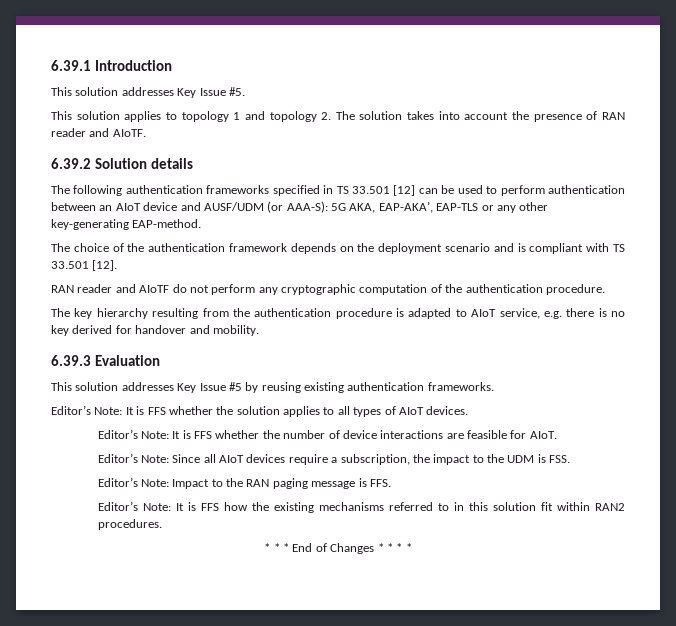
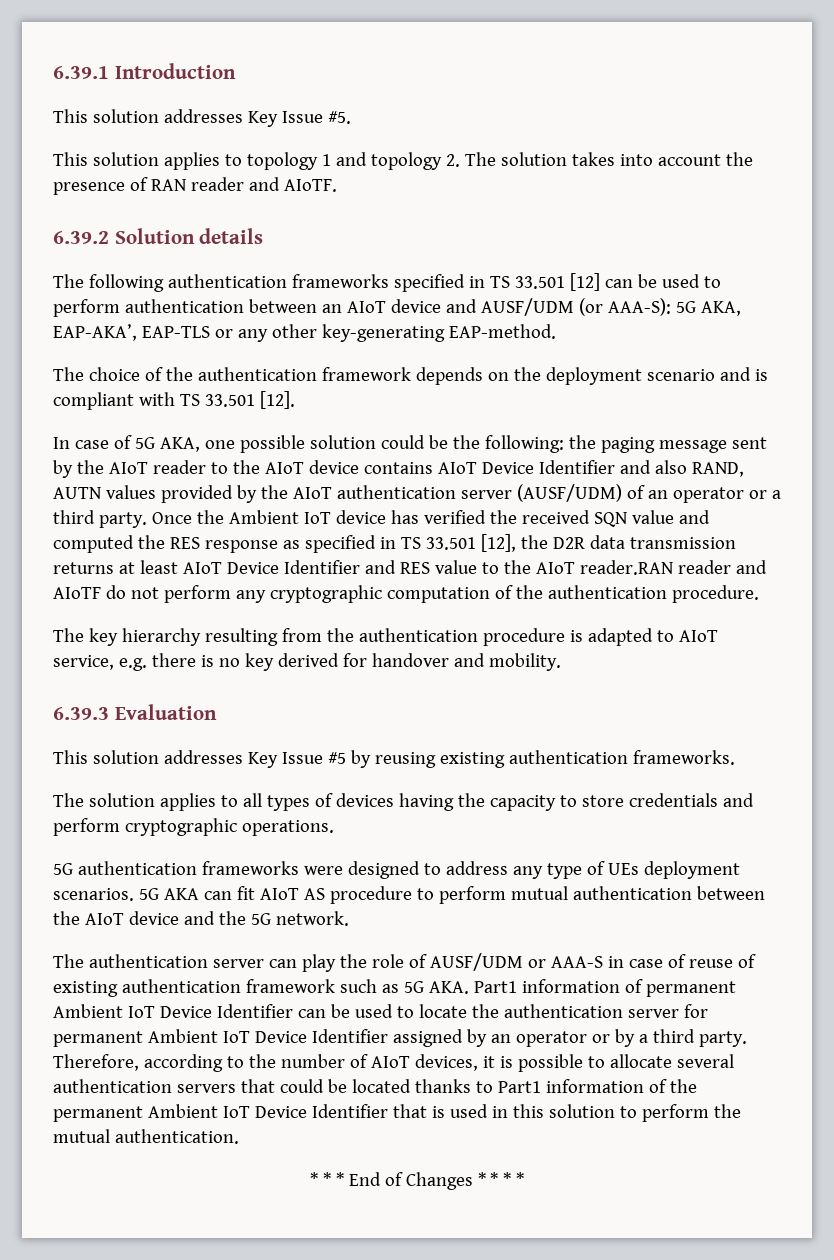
- RAN reader and AIoTF do not perform any cryptographic computation of the authentication procedure.
+ In case of 5G AKA, one possible solution could be the following: the paging message sent by the AIoT reader to the AIoT device contains AIoT Device Identifier and also RAND, AUTN values provided by the AIoT authentication server (AUSF/UDM) of an operator or a third party. Once the Ambient IoT device has verified the received SQN value and computed the RES response as specified in TS 33.501 [12], the D2R data transmission returns at least AIoT Device Identifier and RES value to the AIoT reader.RAN reader and AIoTF do not perform any cryptographic computation of the authentication procedure.
- Editor’s Note: It is FFS whether the solution applies to all types of AIoT devices.
- Editor’s Note: It is FFS whether the number of device interactions are feasible for AIoT.
- Editor’s Note: Since all AIoT devices require a subscription, the impact to the UDM is FSS.
- Editor’s Note: Impact to the RAN paging message is FFS.
- Editor’s Note: It is FFS how the existing mechanisms referred to in this solution fit within RAN2 procedures.
+ The solution applies to all types of devices having the capacity to store credentials and perform cryptographic operations.
+ 5G authentication frameworks were designed to address any type of UEs deployment scenarios. 5G AKA can fit AIoT AS procedure to perform mutual authentication between the AIoT device and the 5G network.
+ The authentication server can play the role of AUSF/UDM or AAA-S in case of reuse of existing authentication framework such as 5G AKA. Part1 information of permanent Ambient IoT Device Identifier can be used to locate the authentication server for permanent Ambient IoT Device Identifier assigned by an operator or by a third party. Therefore, according to the number of AIoT devices, it is possible to allocate several authentication servers that could be located thanks to Part1 information of the permanent Ambient IoT Device Identifier that is used in this solution to perform the mutual authentication.

